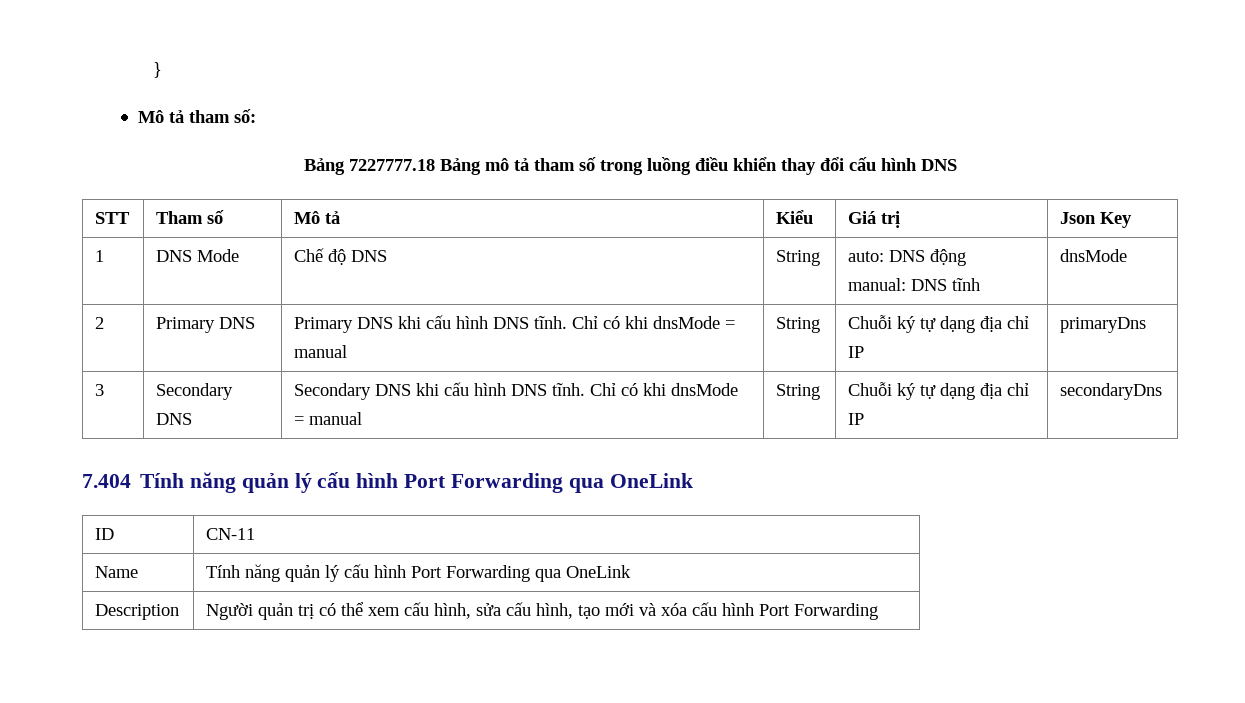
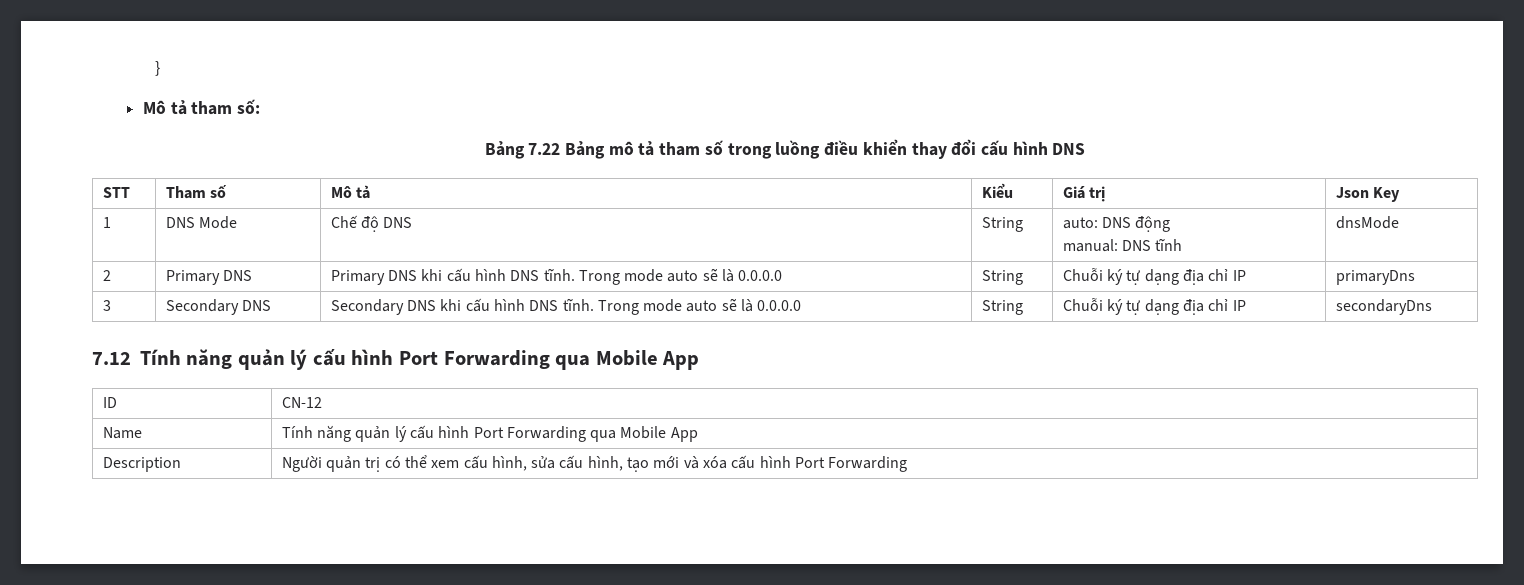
- Bảng 7227777.18 Bảng mô tả tham số trong luồng điều khiển thay đổi cấu hình DNS
+ Bảng 7.22 Bảng mô tả tham số trong luồng điều khiển thay đổi cấu hình DNS
- 2 | Primary DNS | Primary DNS khi cấu hình DNS tĩnh. Chỉ có khi dnsMode = manual | String | Chuỗi ký tự dạng địa chỉ IP | primaryDns
+ 2 | Primary DNS | Primary DNS khi cấu hình DNS tĩnh. Trong mode auto sẽ là 0.0.0.0 | String | Chuỗi ký tự dạng địa chỉ IP | primaryDns
- 3 | Secondary DNS | Secondary DNS khi cấu hình DNS tĩnh. Chỉ có khi dnsMode = manual | String | Chuỗi ký tự dạng địa chỉ IP | secondaryDns
+ 3 | Secondary DNS | Secondary DNS khi cấu hình DNS tĩnh. Trong mode auto sẽ là 0.0.0.0 | String | Chuỗi ký tự dạng địa chỉ IP | secondaryDns
- 7.404 Tính năng quản lý cấu hình Port Forwarding qua OneLink
+ 7.12 Tính năng quản lý cấu hình Port Forwarding qua Mobile App
- ID | CN-11
+ ID | CN-12
- Name | Tính năng quản lý cấu hình Port Forwarding qua OneLink
+ Name | Tính năng quản lý cấu hình Port Forwarding qua Mobile App

